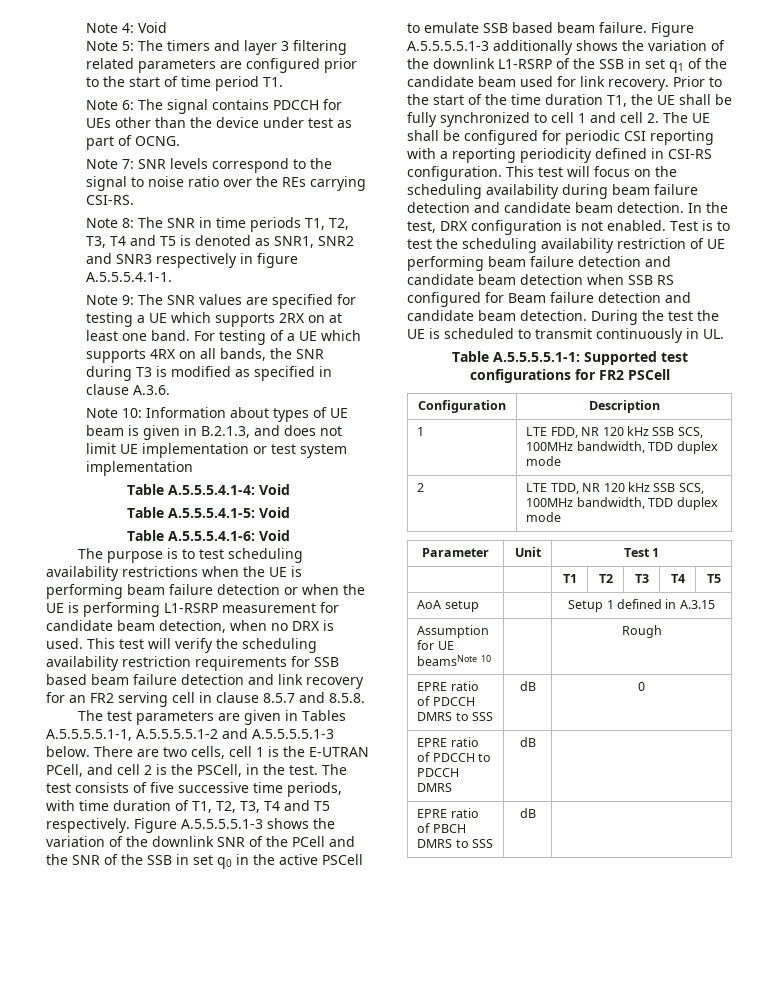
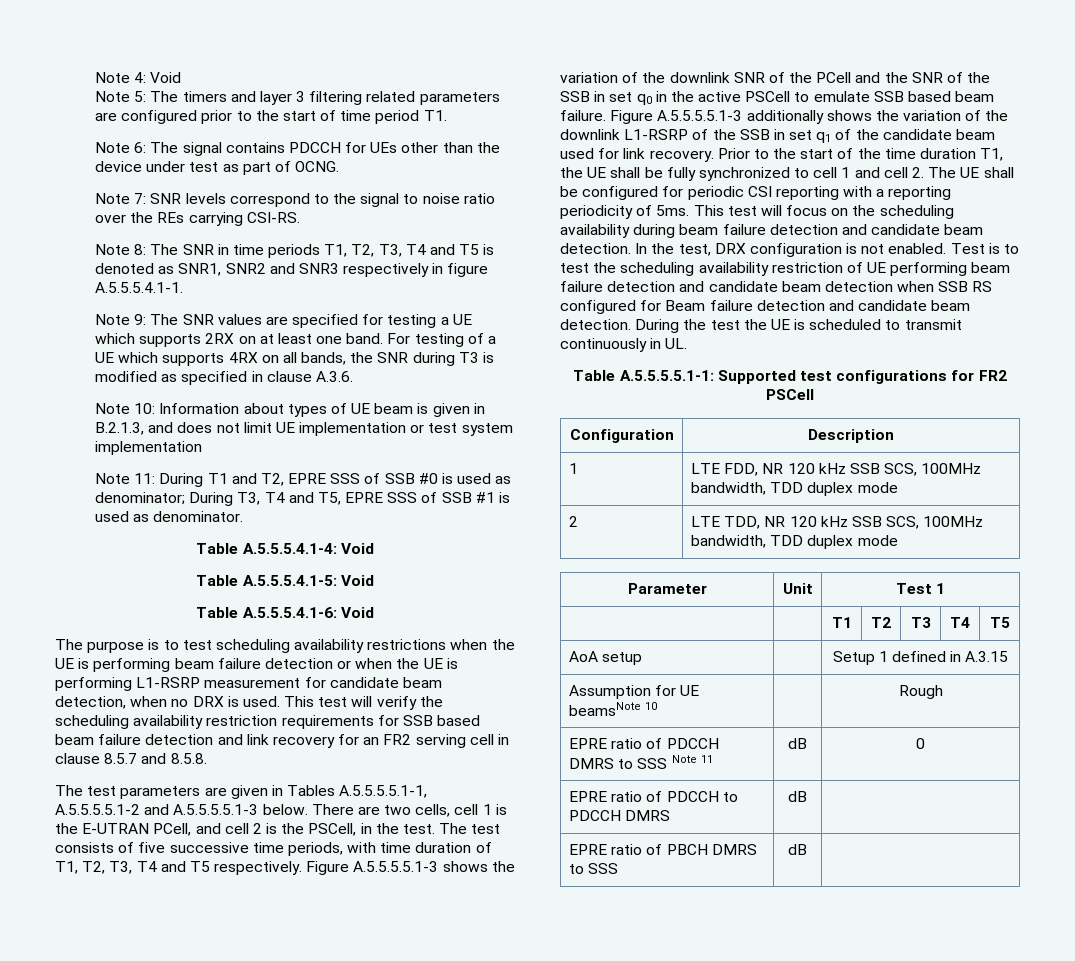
+ Note 11: During T1 and T2, EPRE SSS of SSB #0 is used as denominator; During T3, T4 and T5, EPRE SSS of SSB #1 is used as denominator.
- Prior to the start of the time duration T1, the UE shall be fully synchronized to cell 1 and cell 2. The UE shall be configured for periodic CSI reporting with a reporting periodicity defined in CSI-RS configuration.
+ Prior to the start of the time duration T1, the UE shall be fully synchronized to cell 1 and cell 2. The UE shall be configured for periodic CSI reporting with a reporting periodicity of 5ms.
- EPRE ratio of PDCCH DMRS to SSS | dB | 0
+ EPRE ratio of PDCCH DMRS to SSS Note 11 | dB | 0

